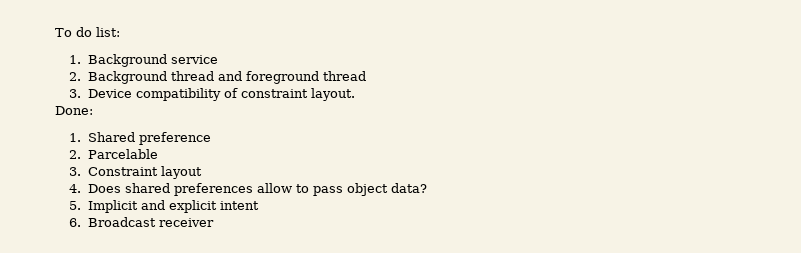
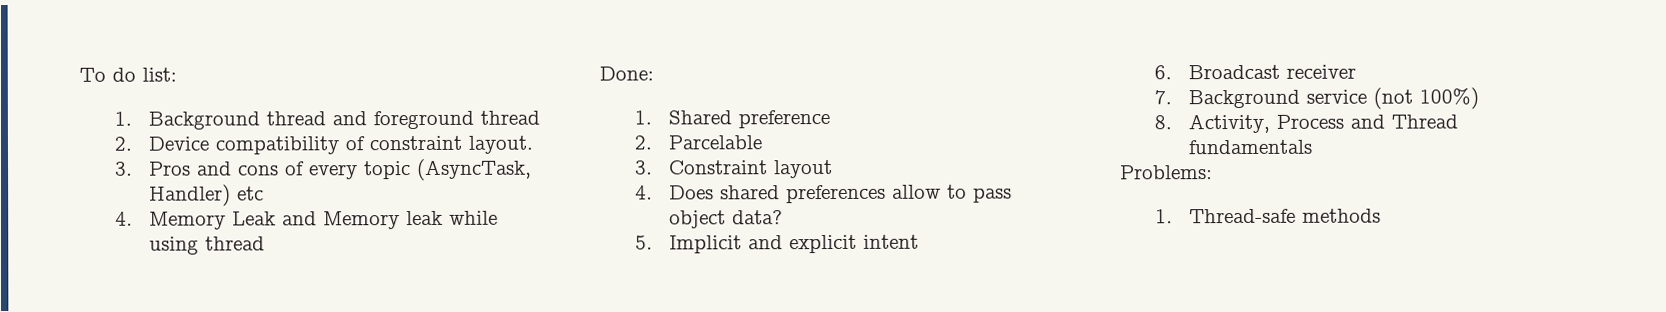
- 1. Background service
- 2. Background thread and foreground thread
+ 1. Background thread and foreground thread
- 3. Device compatibility of constraint layout.
+ 2. Device compatibility of constraint layout.
+ 3. Pros and cons of every topic (AsyncTask, Handler) etc
+ 4. Memory Leak and Memory leak while using thread
+ 7. Background service (not 100%)
+ 8. Activity, Process and Thread fundamentals
+ Problems:
+ 1. Thread-safe methods

